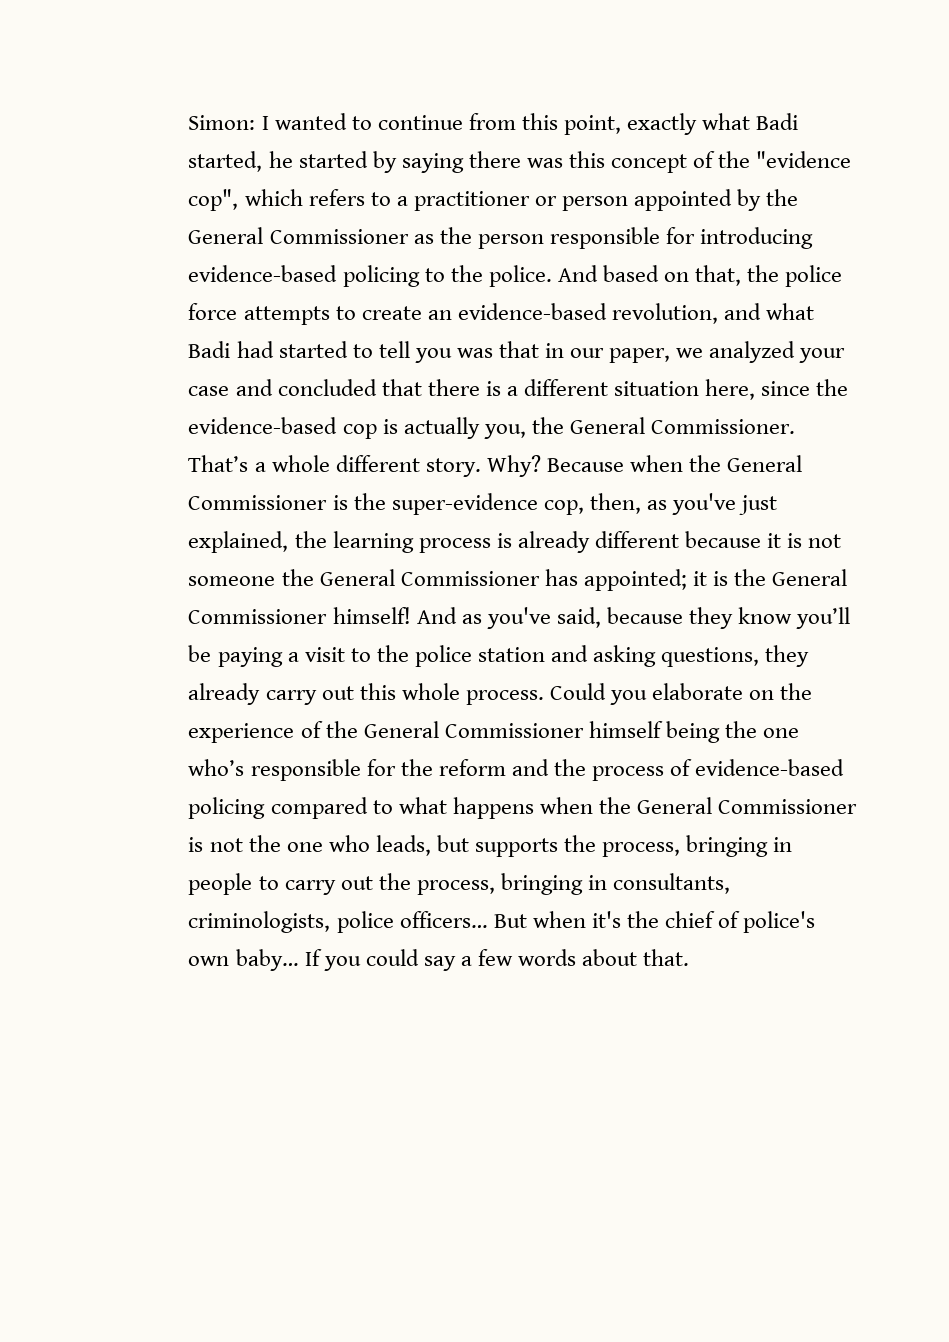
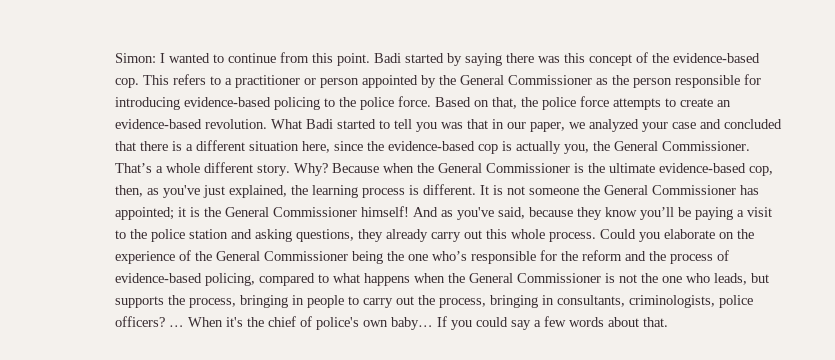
- I wanted to continue from this point, exactly what Badi started, he started by saying there was this concept of the "evidence cop", which refers to a practitioner or person appointed by the General Commissioner as the person responsible for introducing evidence-based policing to the police. And based on that, the police force attempts to create an evidence-based revolution, and what Badi had started to tell you was that in our paper, we analyzed your case and concluded that there is a different situation here, since the evidence-based cop is actually you, the General Commissioner.
+ I wanted to continue from this point. Badi started by saying there was this concept of the evidence-based cop. This refers to a practitioner or person appointed by the General Commissioner as the person responsible for introducing evidence-based policing to the police force. Based on that, the police force attempts to create an evidence-based revolution. What Badi started to tell you was that in our paper, we analyzed your case and concluded that there is a different situation here, since the evidence-based cop is actually you, the General Commissioner.
- Because when the General Commissioner is the super-evidence cop, then, as you've just explained, the learning process is already different because it is not someone the General Commissioner has appointed; it is the General Commissioner himself!
+ Because when the General Commissioner is the ultimate evidence-based cop, then, as you've just explained, the learning process is different. It is not someone the General Commissioner has appointed; it is the General Commissioner himself!
- Could you elaborate on the experience of the General Commissioner himself being the one who’s responsible for the reform and the process of evidence-based policing compared to what happens when the General Commissioner is not the one who leads, but supports the process, bringing in people to carry out the process, bringing in consultants, criminologists, police officers… But when it's the chief of police's own baby…
+ Could you elaborate on the experience of the General Commissioner being the one who’s responsible for the reform and the process of evidence-based policing, compared to what happens when the General Commissioner is not the one who leads, but supports the process, bringing in people to carry out the process, bringing in consultants, criminologists, police officers? … When it's the chief of police's own baby…

